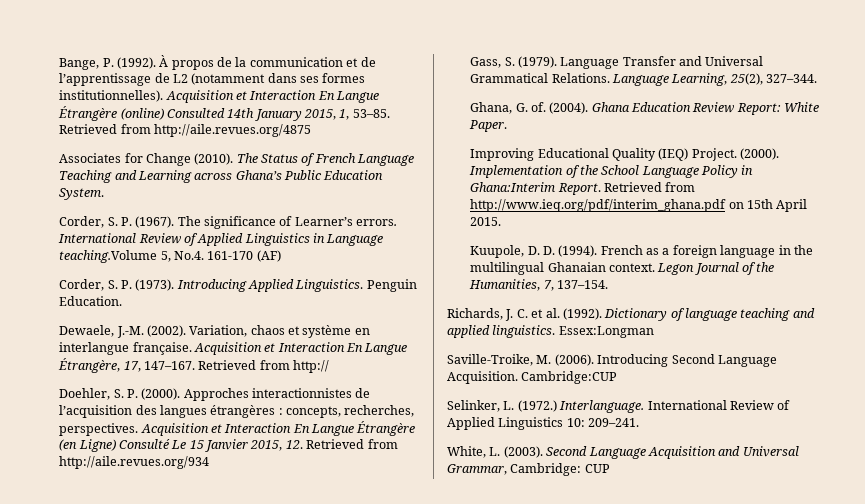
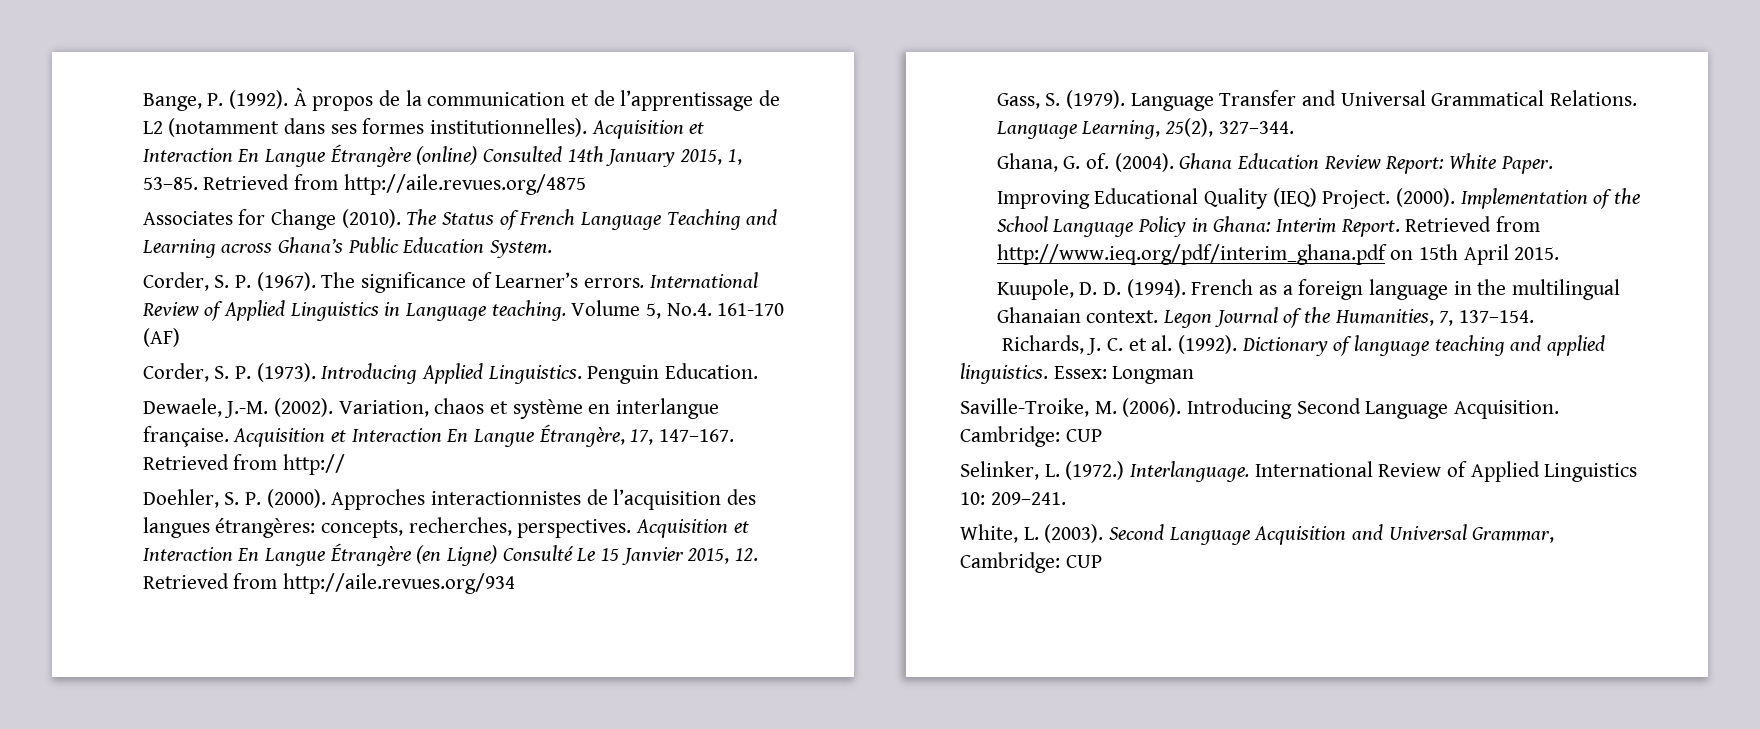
- International Review of Applied Linguistics in Language teaching.Volume 5, No.4. 161-170 (AF)
+ International Review of Applied Linguistics in Language teaching. Volume 5, No.4. 161-170 (AF)
- Approches interactionnistes de l’acquisition des langues étrangères : concepts, recherches, perspectives.
+ Approches interactionnistes de l’acquisition des langues étrangères: concepts, recherches, perspectives.
- Implementation of the School Language Policy in Ghana:Interim Report.
+ Implementation of the School Language Policy in Ghana: Interim Report.
- Essex:Longman
+ Essex: Longman
- Introducing Second Language Acquisition. Cambridge:CUP
+ Introducing Second Language Acquisition. Cambridge: CUP

